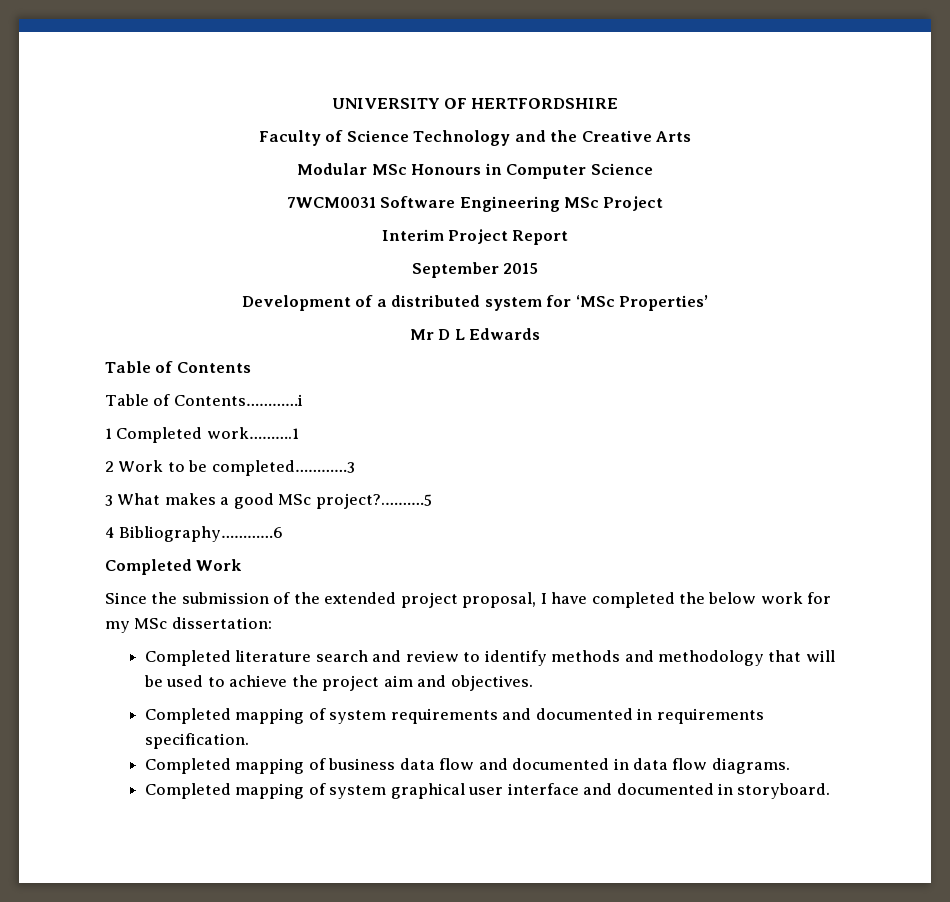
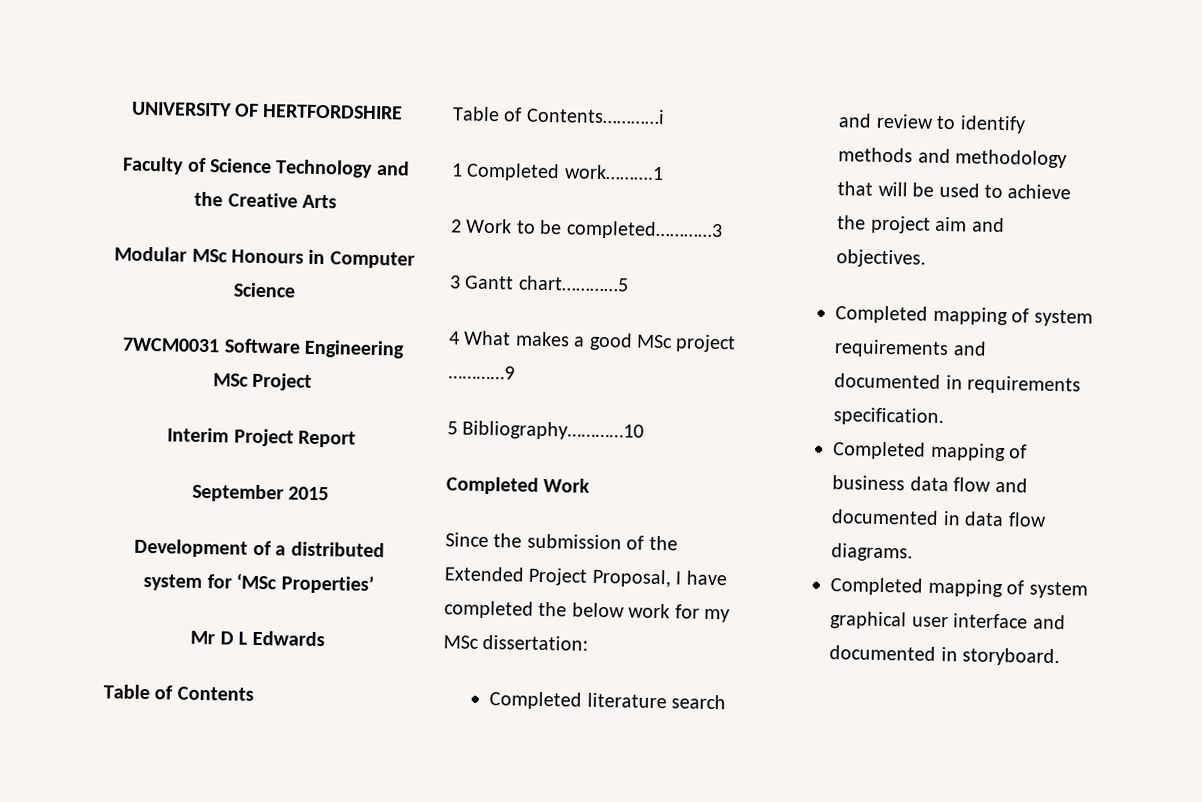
- 3 What makes a good MSc project?.………5
- 4 Bibliography…………6
+ 3 Gantt chart…………5
+ 4 What makes a good MSc project …………9
+ 5 Bibliography…………10
- Since the submission of the extended project proposal, I have completed the below work for my MSc dissertation:
+ Since the submission of the Extended Project Proposal, I have completed the below work for my MSc dissertation:

